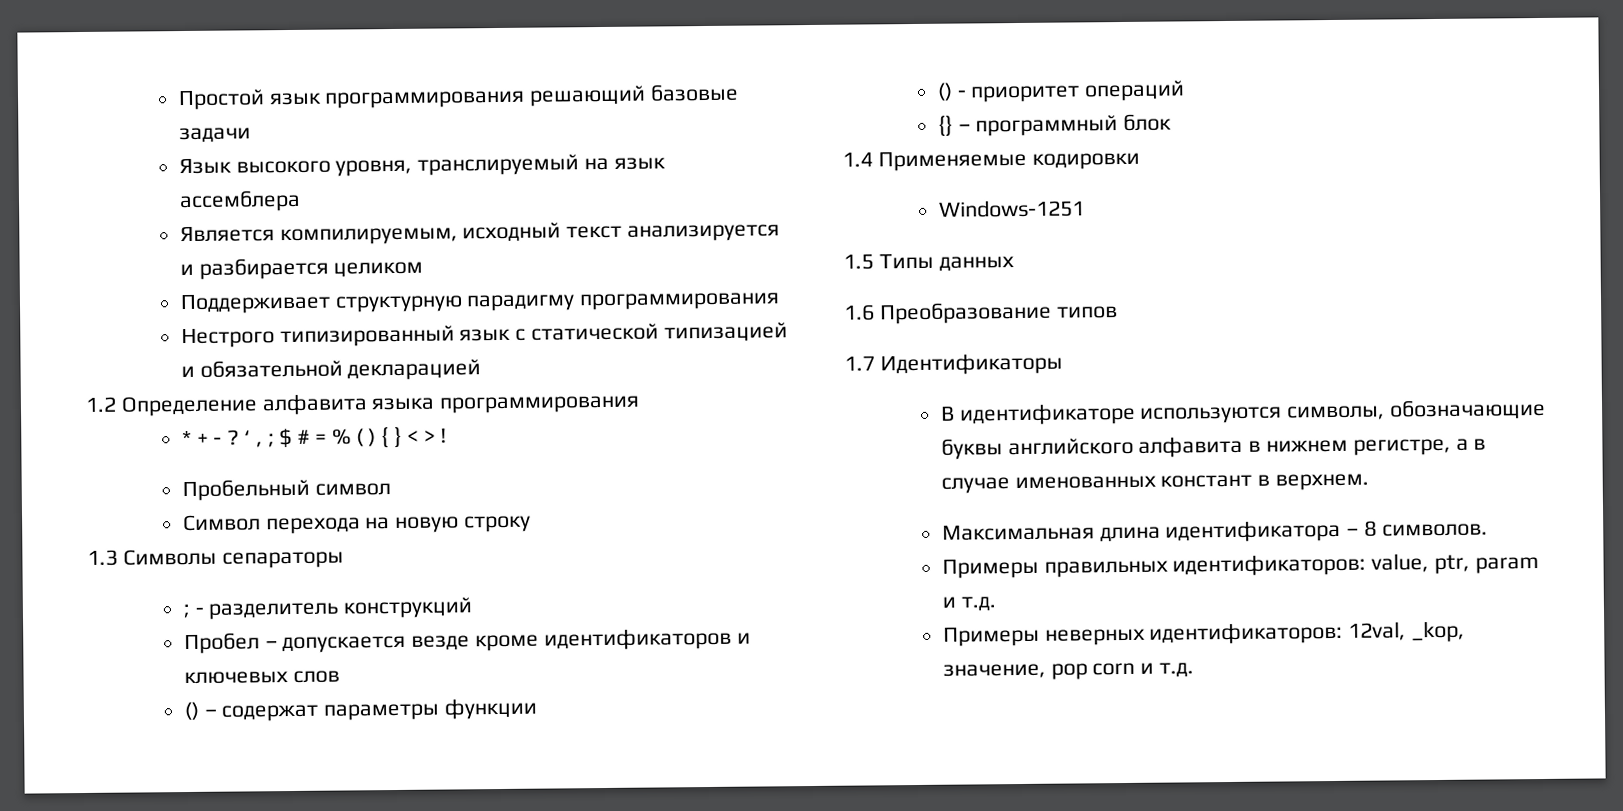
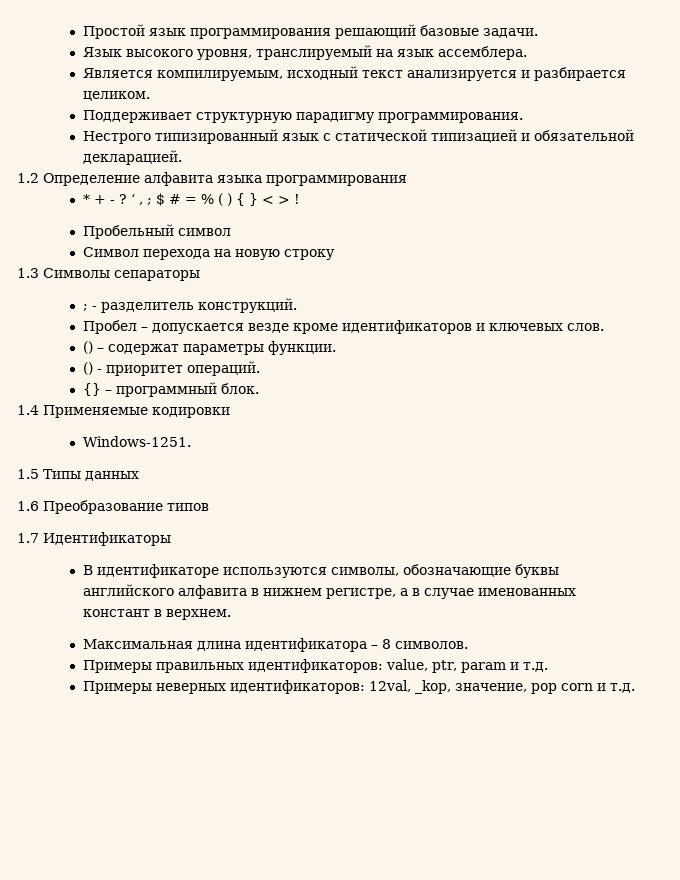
- Простой язык программирования решающий базовые задачи
+ Простой язык программирования решающий базовые задачи.
- Язык высокого уровня, транслируемый на язык ассемблера
+ Язык высокого уровня, транслируемый на язык ассемблера.
- Является компилируемым, исходный текст анализируется и разбирается целиком
+ Является компилируемым, исходный текст анализируется и разбирается целиком.
- Поддерживает структурную парадигму программирования
+ Поддерживает структурную парадигму программирования.
- Нестрого типизированный язык с статической типизацией и обязательной декларацией
+ Нестрого типизированный язык с статической типизацией и обязательной декларацией.
- ; - разделитель конструкций
+ ; - разделитель конструкций.
- Пробел – допускается везде кроме идентификаторов и ключевых слов
+ Пробел – допускается везде кроме идентификаторов и ключевых слов.
- () – содержат параметры функции
+ () – содержат параметры функции.
- () - приоритет операций
+ () - приоритет операций.
- {} – программный блок
+ {} – программный блок.
- Windows-1251
+ Windows-1251.

